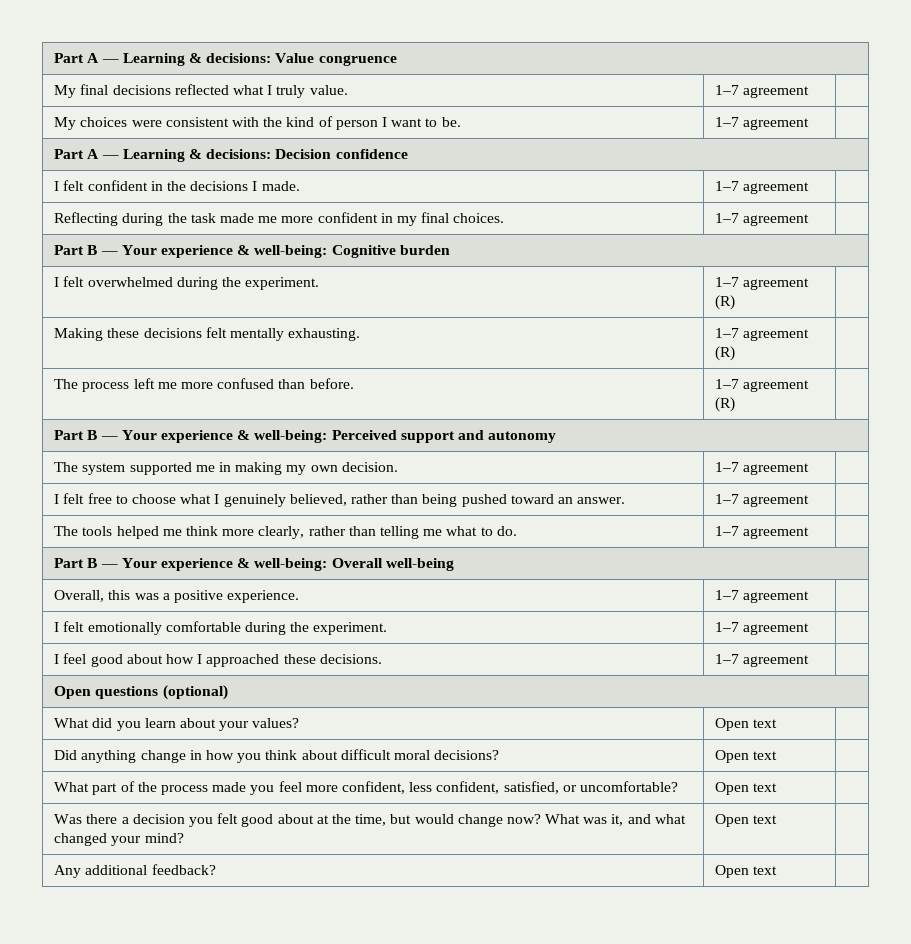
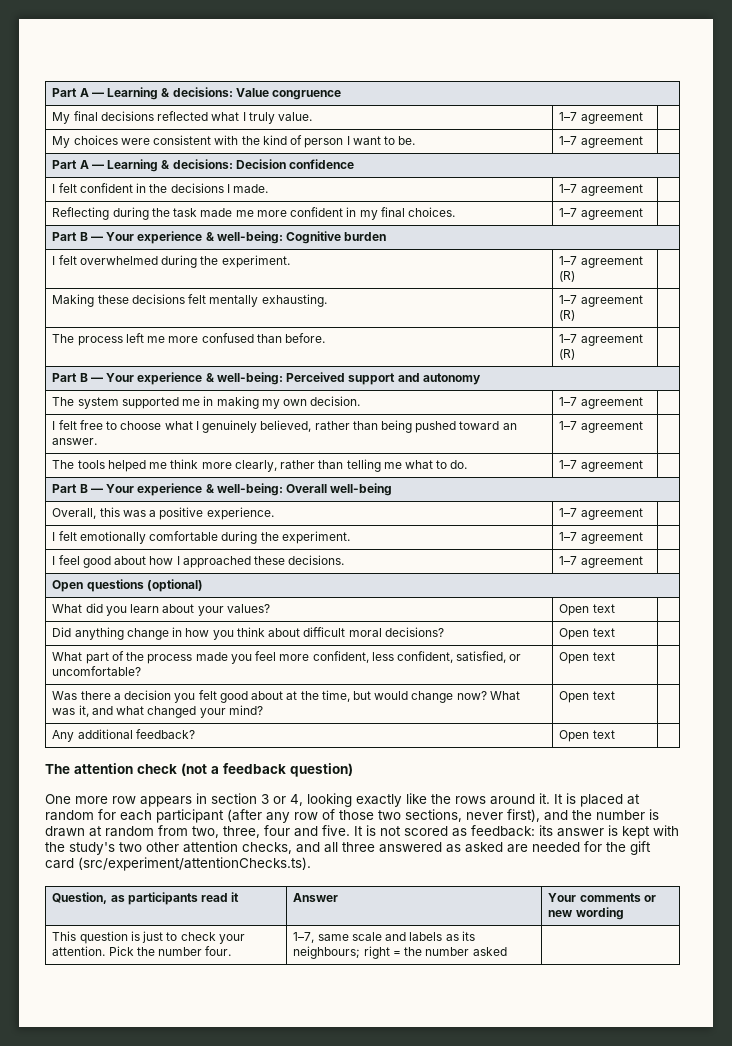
+ The attention check (not a feedback question)
+ One more row appears in section 3 or 4, looking exactly like the rows around it. It is placed at random for each participant (after any row of those two sections, never first), and the number is drawn at random from two, three, four and five. It is not scored as feedback: its answer is kept with the study's two other attention checks, and all three answered as asked are needed for the gift card (src/experiment/attentionChecks.ts).
+ Question, as participants read it | Answer | Your comments or new wording
+ This question is just to check your attention. Pick the number four. | 1–7, same scale and labels as its neighbours; right = the number asked |

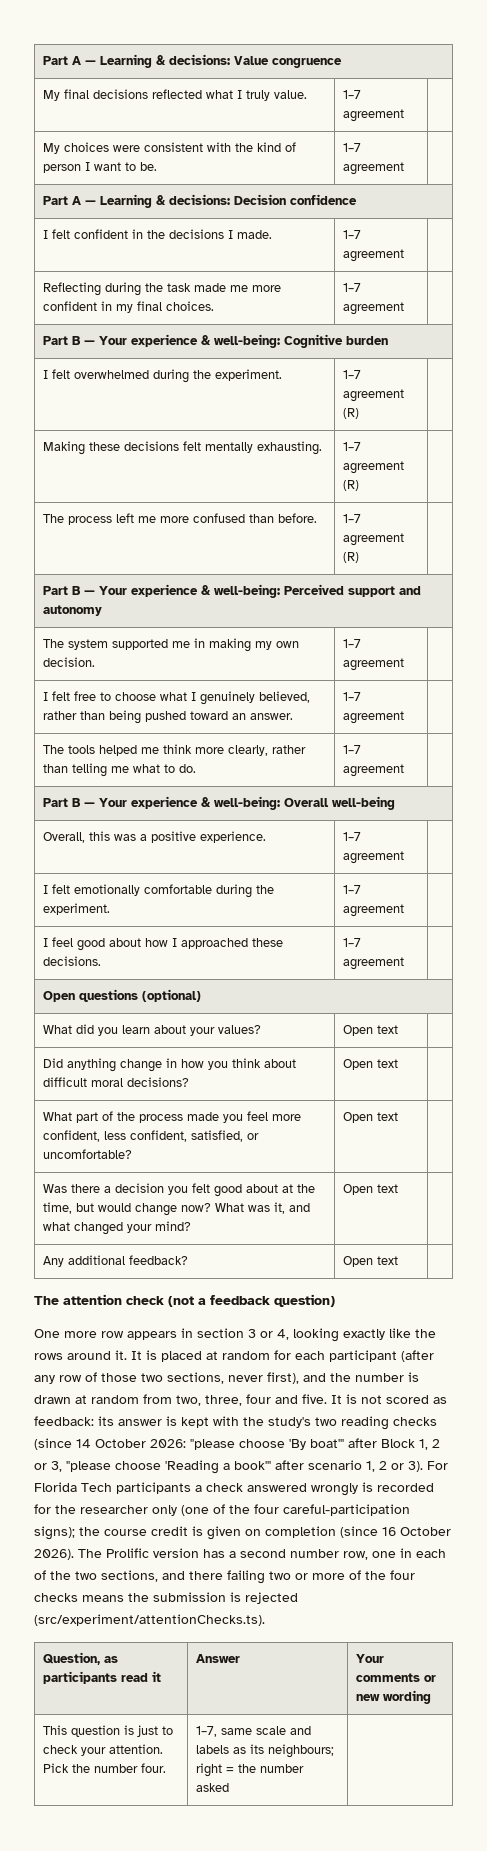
- It is not scored as feedback: its answer is kept with the study's two other attention checks, and all three answered as asked are needed for the gift card (src/experiment/attentionChecks.ts).
+ It is not scored as feedback: its answer is kept with the study's two reading checks (since 14 October 2026: "please choose 'By boat'" after Block 1, 2 or 3, "please choose 'Reading a book'" after scenario 1, 2 or 3). For Florida Tech participants a check answered wrongly is recorded for the researcher only (one of the four careful-participation signs); the course credit is given on completion (since 16 October 2026). The Prolific version has a second number row, one in each of the two sections, and there failing two or more of the four checks means the submission is rejected (src/experiment/attentionChecks.ts).

